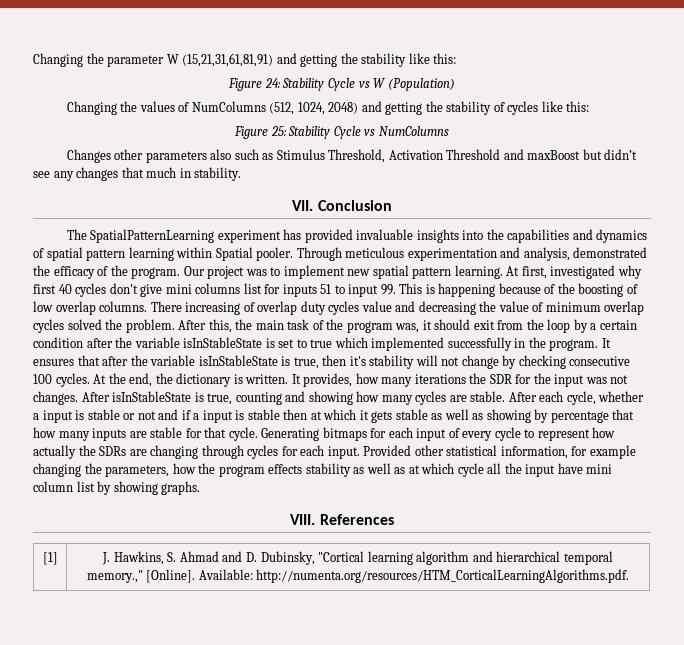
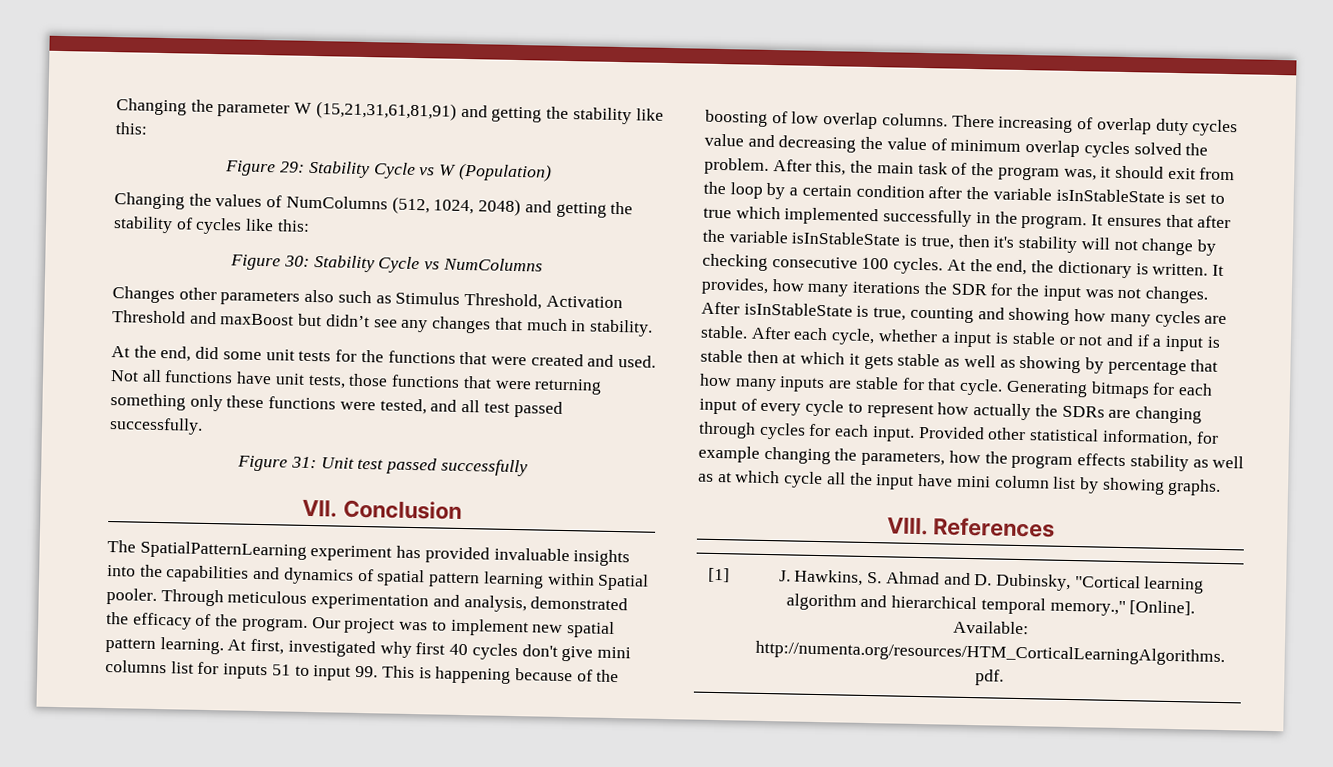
- Figure 24: Stability Cycle vs W (Population)
+ Figure 29: Stability Cycle vs W (Population)
- Figure 25: Stability Cycle vs NumColumns
+ Figure 30: Stability Cycle vs NumColumns
+ At the end, did some unit tests for the functions that were created and used. Not all functions have unit tests, those functions that were returning something only these functions were tested, and all test passed successfully.
+ Figure 31: Unit test passed successfully

